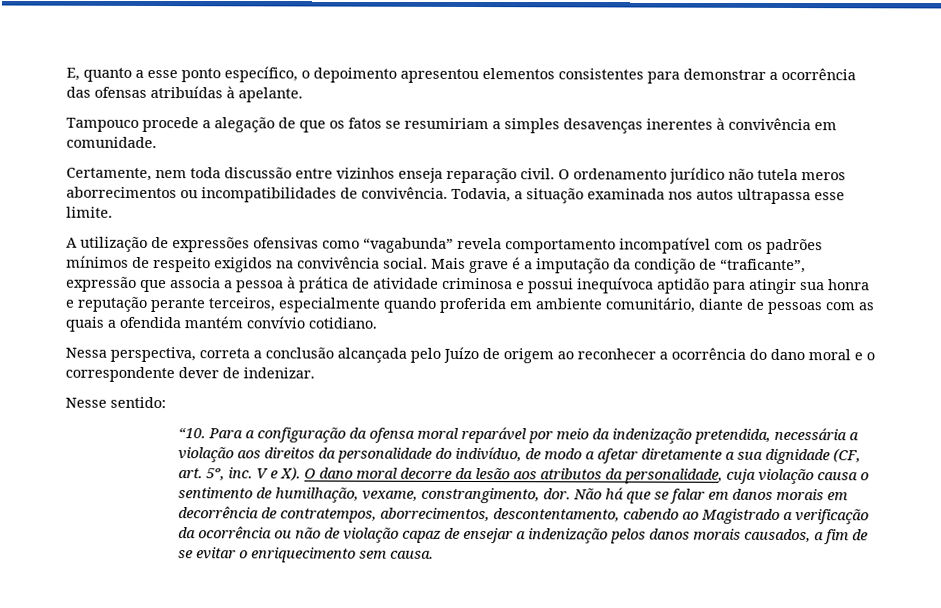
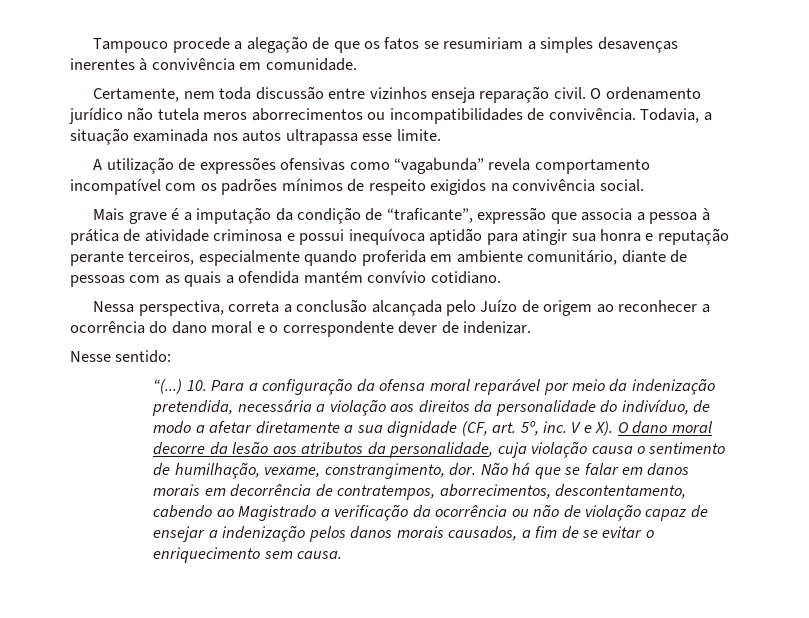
- E, quanto a esse ponto específico, o depoimento apresentou elementos consistentes para demonstrar a ocorrência das ofensas atribuídas à apelante.
- A utilização de expressões ofensivas como “vagabunda” revela comportamento incompatível com os padrões mínimos de respeito exigidos na convivência social. Mais grave é a imputação da condição de “traficante”, expressão que associa a pessoa à prática de atividade criminosa e possui inequívoca aptidão para atingir sua honra e reputação perante terceiros, especialmente quando proferida em ambiente comunitário, diante de pessoas com as quais a ofendida mantém convívio cotidiano.
+ A utilização de expressões ofensivas como “vagabunda” revela comportamento incompatível com os padrões mínimos de respeito exigidos na convivência social.
+ Mais grave é a imputação da condição de “traficante”, expressão que associa a pessoa à prática de atividade criminosa e possui inequívoca aptidão para atingir sua honra e reputação perante terceiros, especialmente quando proferida em ambiente comunitário, diante de pessoas com as quais a ofendida mantém convívio cotidiano.
- “10. Para a configuração da ofensa moral reparável por meio da indenização pretendida, necessária a violação aos direitos da personalidade do indivíduo, de modo a afetar diretamente a sua dignidade (CF, art. 5º, inc. V e X). O dano moral decorre da lesão aos atributos da personalidade, cuja violação causa o sentimento de humilhação, vexame, constrangimento, dor.
+ “(...) 10. Para a configuração da ofensa moral reparável por meio da indenização pretendida, necessária a violação aos direitos da personalidade do indivíduo, de modo a afetar diretamente a sua dignidade (CF, art. 5º, inc. V e X). O dano moral decorre da lesão aos atributos da personalidade, cuja violação causa o sentimento de humilhação, vexame, constrangimento, dor.

